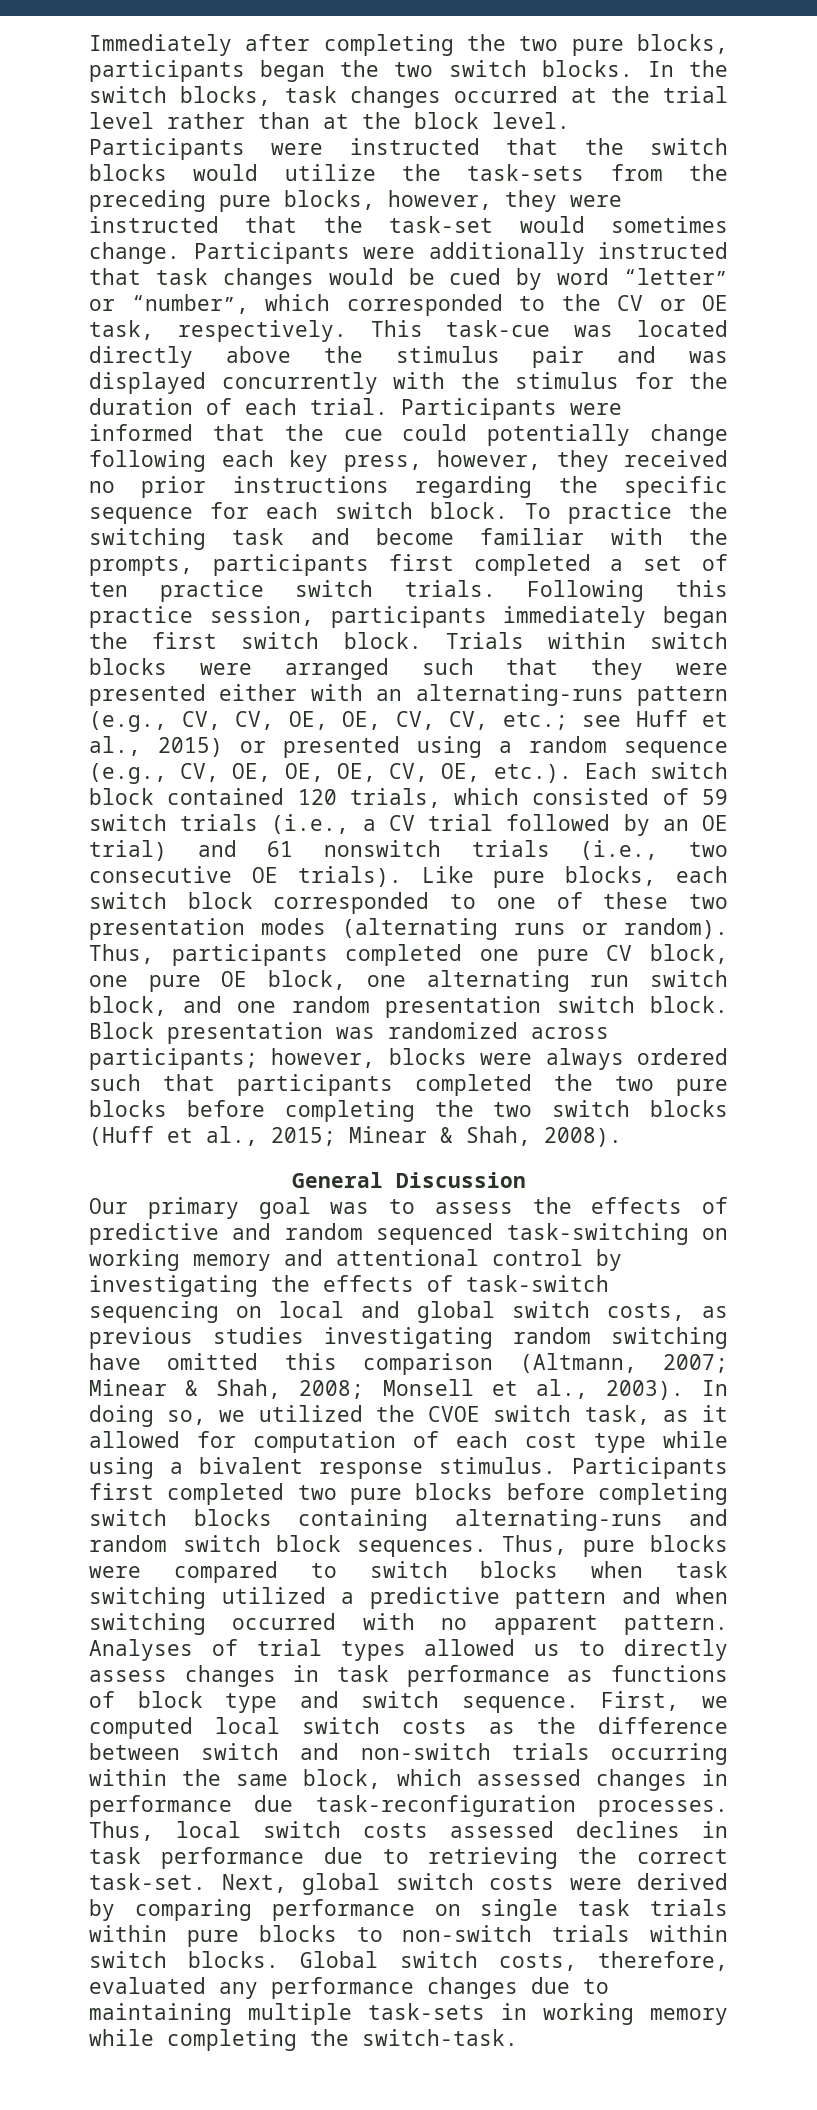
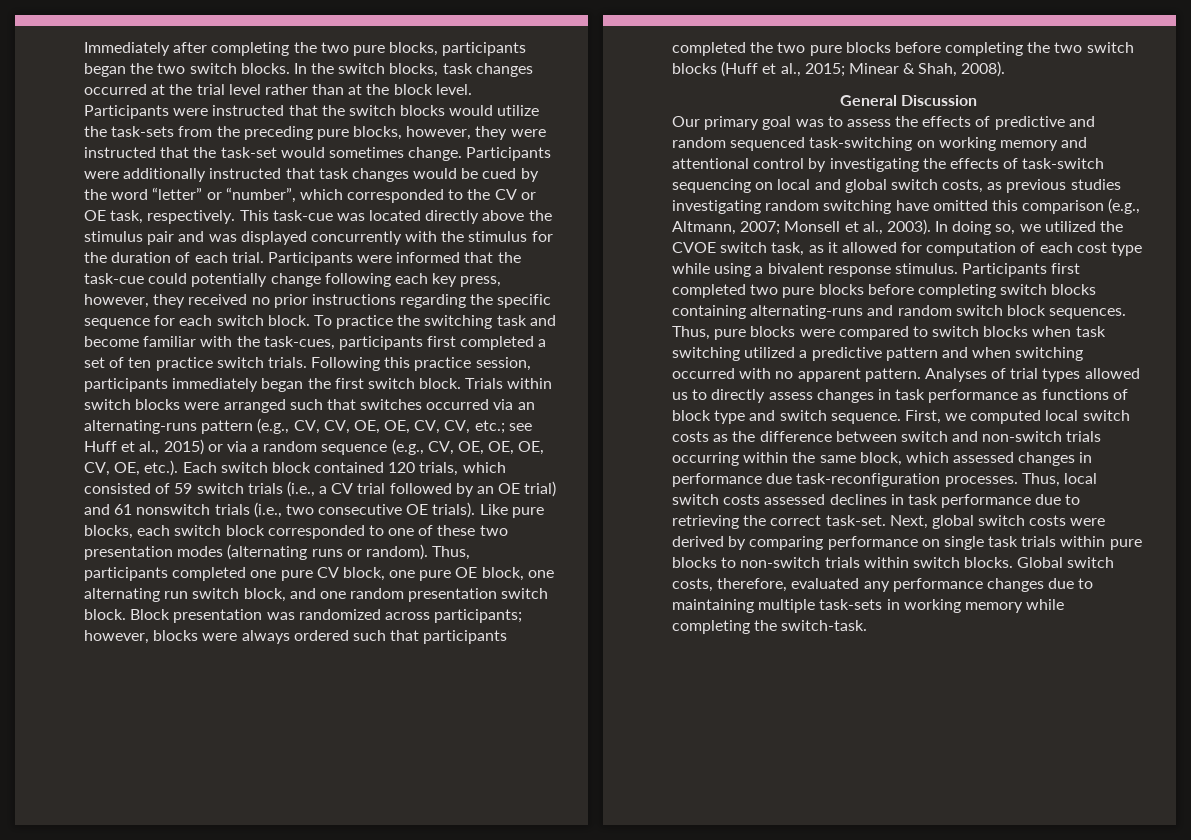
- Participants were additionally instructed that task changes would be cued by word “letter” or “number”, which corresponded to the CV or OE task, respectively.
+ Participants were additionally instructed that task changes would be cued by the word “letter” or “number”, which corresponded to the CV or OE task, respectively.
- Participants were informed that the cue could potentially change following each key press, however, they received no prior instructions regarding the specific sequence for each switch block.
+ Participants were informed that the task-cue could potentially change following each key press, however, they received no prior instructions regarding the specific sequence for each switch block.
- To practice the switching task and become familiar with the prompts, participants first completed a set of ten practice switch trials.
+ To practice the switching task and become familiar with the task-cues, participants first completed a set of ten practice switch trials.
- Trials within switch blocks were arranged such that they were presented either with an alternating-runs pattern (e.g., CV, CV, OE, OE, CV, CV, etc.;
+ Trials within switch blocks were arranged such that switches occurred via an alternating-runs pattern (e.g., CV, CV, OE, OE, CV, CV, etc.;
- see Huff et al., 2015) or presented using a random sequence (e.g., CV, OE, OE, OE, CV, OE, etc.). Each switch block contained 120 trials, which consisted of 59 switch trials (i.e., a CV trial followed by an OE trial) and 61 nonswitch trials (i.e., two consecutive OE trials).
+ see Huff et al., 2015) or via a random sequence (e.g., CV, OE, OE, OE, CV, OE, etc.). Each switch block contained 120 trials, which consisted of 59 switch trials (i.e., a CV trial followed by an OE trial) and 61 nonswitch trials (i.e., two consecutive OE trials).
- Our primary goal was to assess the effects of predictive and random sequenced task-switching on working memory and attentional control by investigating the effects of task-switch sequencing on local and global switch costs, as previous studies investigating random switching have omitted this comparison (Altmann, 2007; Minear & Shah, 2008; Monsell et al., 2003).
+ Our primary goal was to assess the effects of predictive and random sequenced task-switching on working memory and attentional control by investigating the effects of task-switch sequencing on local and global switch costs, as previous studies investigating random switching have omitted this comparison (e.g., Altmann, 2007; Monsell et al., 2003).

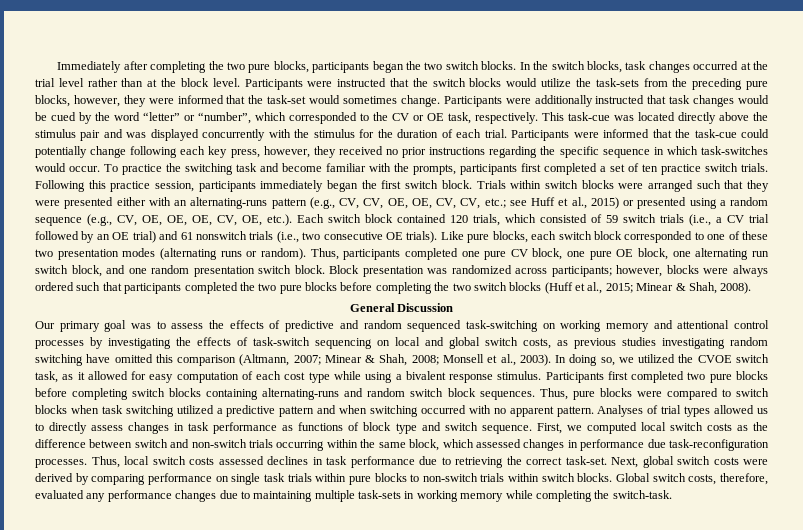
- Participants were instructed that the switch blocks would utilize the task-sets from the preceding pure blocks, however, they were instructed that the task-set would sometimes change.
+ Participants were instructed that the switch blocks would utilize the task-sets from the preceding pure blocks, however, they were informed that the task-set would sometimes change.
- Participants were informed that the task-cue could potentially change following each key press, however, they received no prior instructions regarding the specific sequence for each switch block.
+ Participants were informed that the task-cue could potentially change following each key press, however, they received no prior instructions regarding the specific sequence in which task-switches would occur.
- To practice the switching task and become familiar with the task-cues, participants first completed a set of ten practice switch trials.
+ To practice the switching task and become familiar with the prompts, participants first completed a set of ten practice switch trials.
- Trials within switch blocks were arranged such that switches occurred via an alternating-runs pattern (e.g., CV, CV, OE, OE, CV, CV, etc.;
+ Trials within switch blocks were arranged such that they were presented either with an alternating-runs pattern (e.g., CV, CV, OE, OE, CV, CV, etc.;
- see Huff et al., 2015) or via a random sequence (e.g., CV, OE, OE, OE, CV, OE, etc.). Each switch block contained 120 trials, which consisted of 59 switch trials (i.e., a CV trial followed by an OE trial) and 61 nonswitch trials (i.e., two consecutive OE trials).
+ see Huff et al., 2015) or presented using a random sequence (e.g., CV, OE, OE, OE, CV, OE, etc.). Each switch block contained 120 trials, which consisted of 59 switch trials (i.e., a CV trial followed by an OE trial) and 61 nonswitch trials (i.e., two consecutive OE trials).
- Our primary goal was to assess the effects of predictive and random sequenced task-switching on working memory and attentional control by investigating the effects of task-switch sequencing on local and global switch costs, as previous studies investigating random switching have omitted this comparison (e.g., Altmann, 2007; Monsell et al., 2003).
+ Our primary goal was to assess the effects of predictive and random sequenced task-switching on working memory and attentional control processes by investigating the effects of task-switch sequencing on local and global switch costs, as previous studies investigating random switching have omitted this comparison (Altmann, 2007; Minear & Shah, 2008; Monsell et al., 2003).
- In doing so, we utilized the CVOE switch task, as it allowed for computation of each cost type while using a bivalent response stimulus.
+ In doing so, we utilized the CVOE switch task, as it allowed for easy computation of each cost type while using a bivalent response stimulus.

